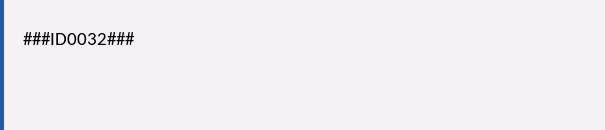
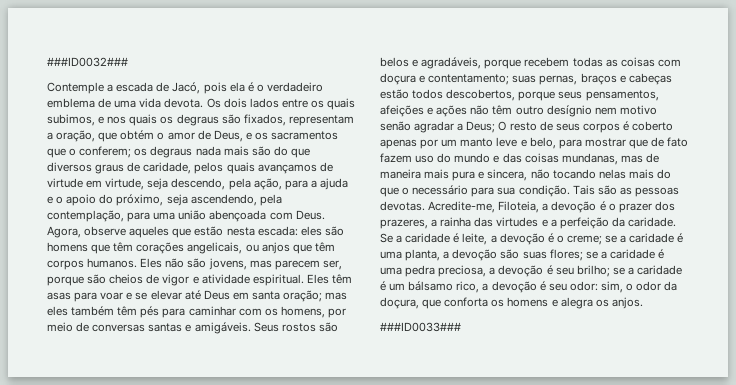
+ Contemple a escada de Jacó, pois ela é o verdadeiro emblema de uma vida devota. Os dois lados entre os quais subimos, e nos quais os degraus são fixados, representam a oração, que obtém o amor de Deus, e os sacramentos que o conferem; os degraus nada mais são do que diversos graus de caridade, pelos quais avançamos de virtude em virtude, seja descendo, pela ação, para a ajuda e o apoio do próximo, seja ascendendo, pela contemplação, para uma união abençoada com Deus. Agora, observe aqueles que estão nesta escada: eles são homens que têm corações angelicais, ou anjos que têm corpos humanos. Eles não são jovens, mas parecem ser, porque são cheios de vigor e atividade espiritual. Eles têm asas para voar e se elevar até Deus em santa oração; mas eles também têm pés para caminhar com os homens, por meio de conversas santas e amigáveis. Seus rostos são belos e agradáveis, porque recebem todas as coisas com doçura e contentamento; suas pernas, braços e cabeças estão todos descobertos, porque seus pensamentos, afeições e ações não têm outro desígnio nem motivo senão agradar a Deus; O resto de seus corpos é coberto apenas por um manto leve e belo, para mostrar que de fato fazem uso do mundo e das coisas mundanas, mas de maneira mais pura e sincera, não tocando nelas mais do que o necessário para sua condição. Tais são as pessoas devotas. Acredite-me, Filoteia, a devoção é o prazer dos prazeres, a rainha das virtudes e a perfeição da caridade. Se a caridade é leite, a devoção é o creme; se a caridade é uma planta, a devoção são suas flores; se a caridade é uma pedra preciosa, a devoção é seu brilho; se a caridade é um bálsamo rico, a devoção é seu odor: sim, o odor da doçura, que conforta os homens e alegra os anjos.
+ ###ID0033###

